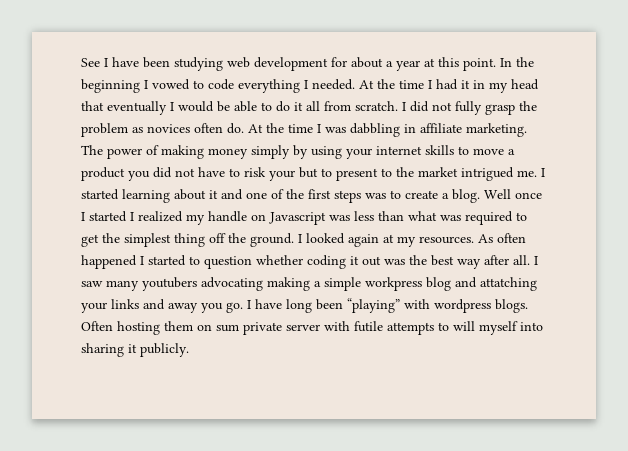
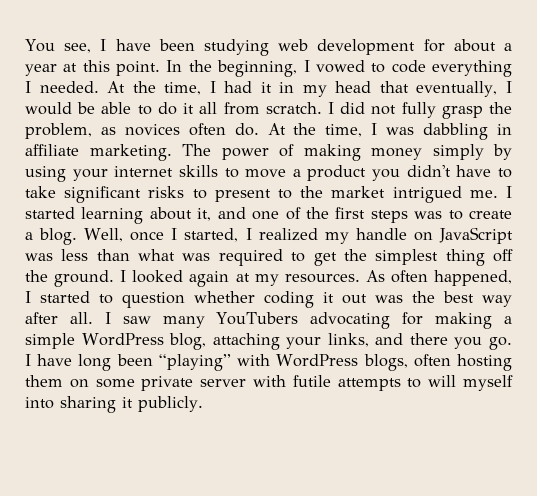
- See I have been studying web development for about a year at this point.
+ You see, I have been studying web development for about a year at this point.
- In the beginning I vowed to code everything I needed.
+ In the beginning, I vowed to code everything I needed.
- At the time I had it in my head that eventually I would be able to do it all from scratch.
+ At the time, I had it in my head that eventually, I would be able to do it all from scratch.
- I did not fully grasp the problem as novices often do.
+ I did not fully grasp the problem, as novices often do.
- At the time I was dabbling in affiliate marketing.
+ At the time, I was dabbling in affiliate marketing.
- The power of making money simply by using your internet skills to move a product you did not have to risk your but to present to the market intrigued me.
+ The power of making money simply by using your internet skills to move a product you didn't have to take significant risks to present to the market intrigued me.
- I started learning about it and one of the first steps was to create a blog.
+ I started learning about it, and one of the first steps was to create a blog.
- Well once I started I realized my handle on Javascript was less than what was required to get the simplest thing off the ground.
+ Well, once I started, I realized my handle on JavaScript was less than what was required to get the simplest thing off the ground.
- As often happened I started to question whether coding it out was the best way after all.
+ As often happened, I started to question whether coding it out was the best way after all.
- I saw many youtubers advocating making a simple workpress blog and attatching your links and away you go.
+ I saw many YouTubers advocating for making a simple WordPress blog, attaching your links, and there you go.
- I have long been “playing” with wordpress blogs. Often hosting them on sum private server with futile attempts to will myself into sharing it publicly.
+ I have long been “playing” with WordPress blogs, often hosting them on some private server with futile attempts to will myself into sharing it publicly.

